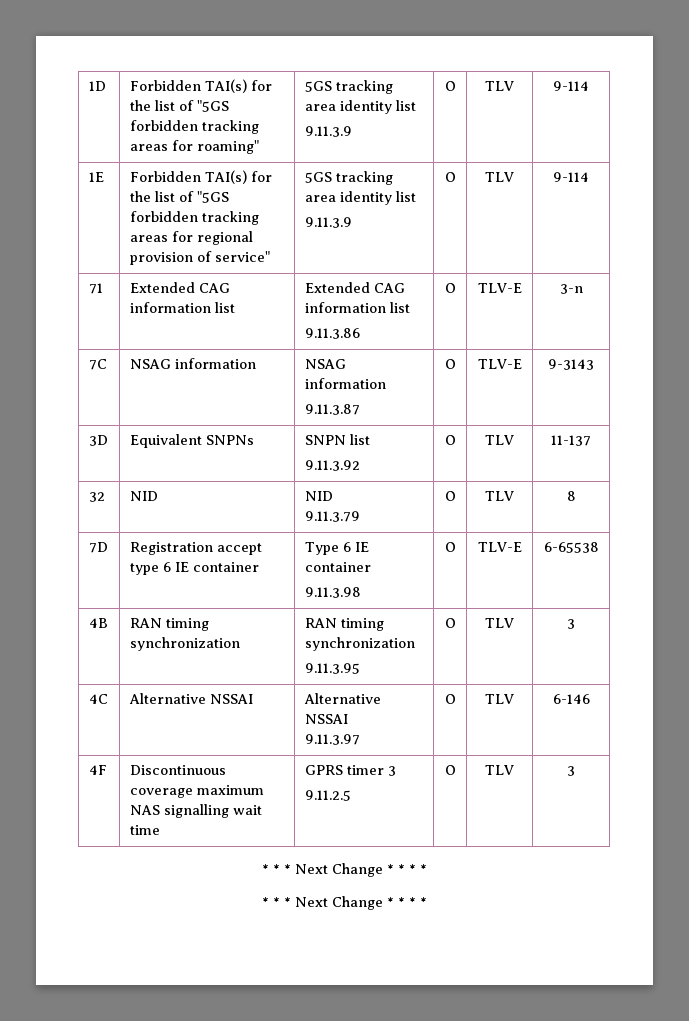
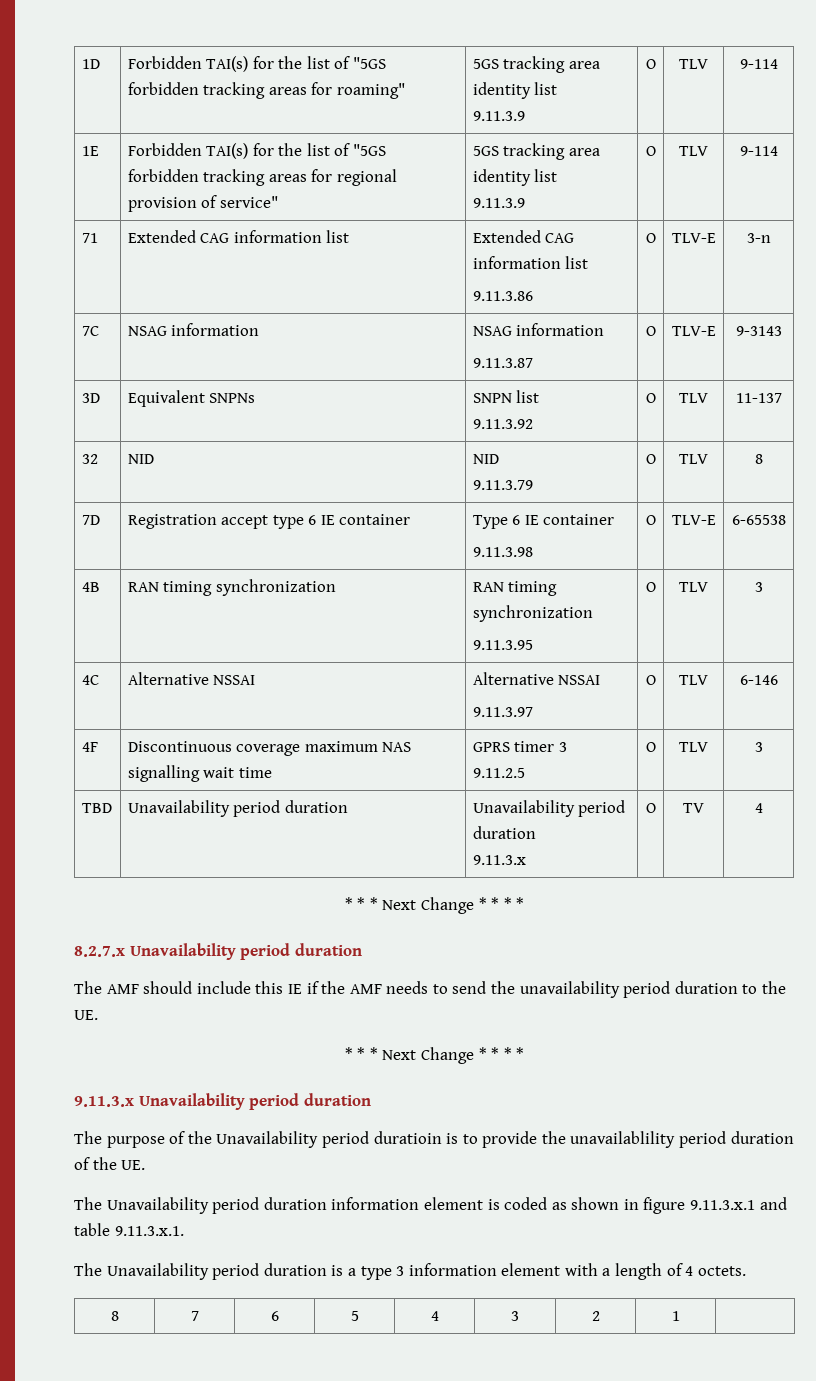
  4F | Discontinuous coverage maximum NAS signalling wait time | GPRS timer 3
  9.11.2.5 | O | TLV | 3
+ TBD | Unavailability period duration | Unavailability period duration
+ 9.11.3.x | O | TV | 4
  * * * Next Change * * * *
+ 8.2.7.x Unavailability period duration
+ The AMF should include this IE if the AMF needs to send the unavailability period duration to the UE.
  * * * Next Change * * * *
+ 9.11.3.x Unavailability period duration
+ The purpose of the Unavailability period duratioin is to provide the unavailablility period duration of the UE.
+ The Unavailability period duration information element is coded as shown in figure 9.11.3.x.1 and table 9.11.3.x.1.
+ The Unavailability period duration is a type 3 information element with a length of 4 octets.
+ 8 | 7 | 6 | 5 | 4 | 3 | 2 | 1 |

